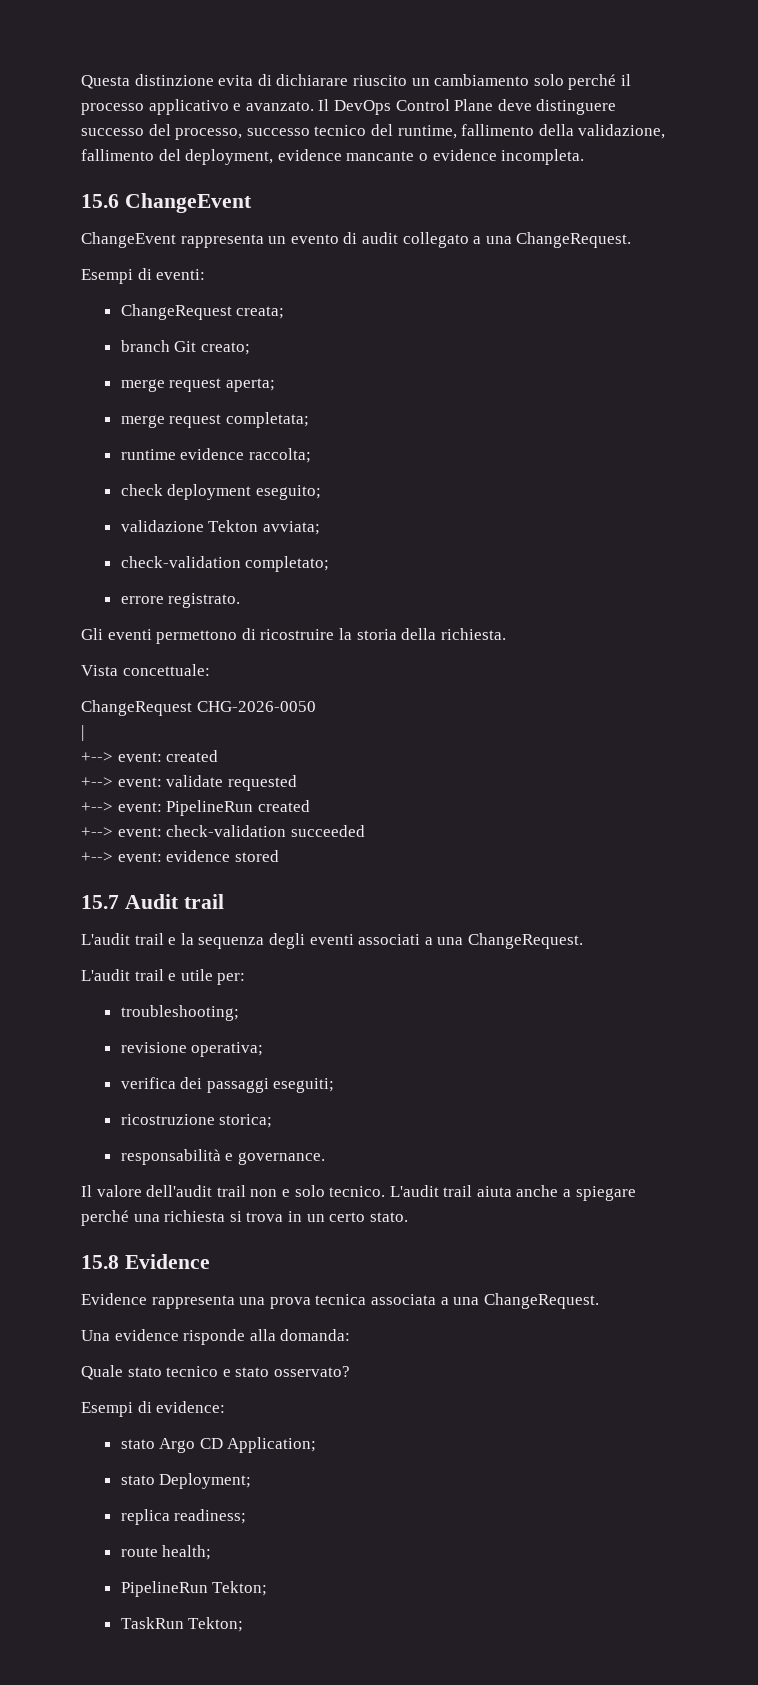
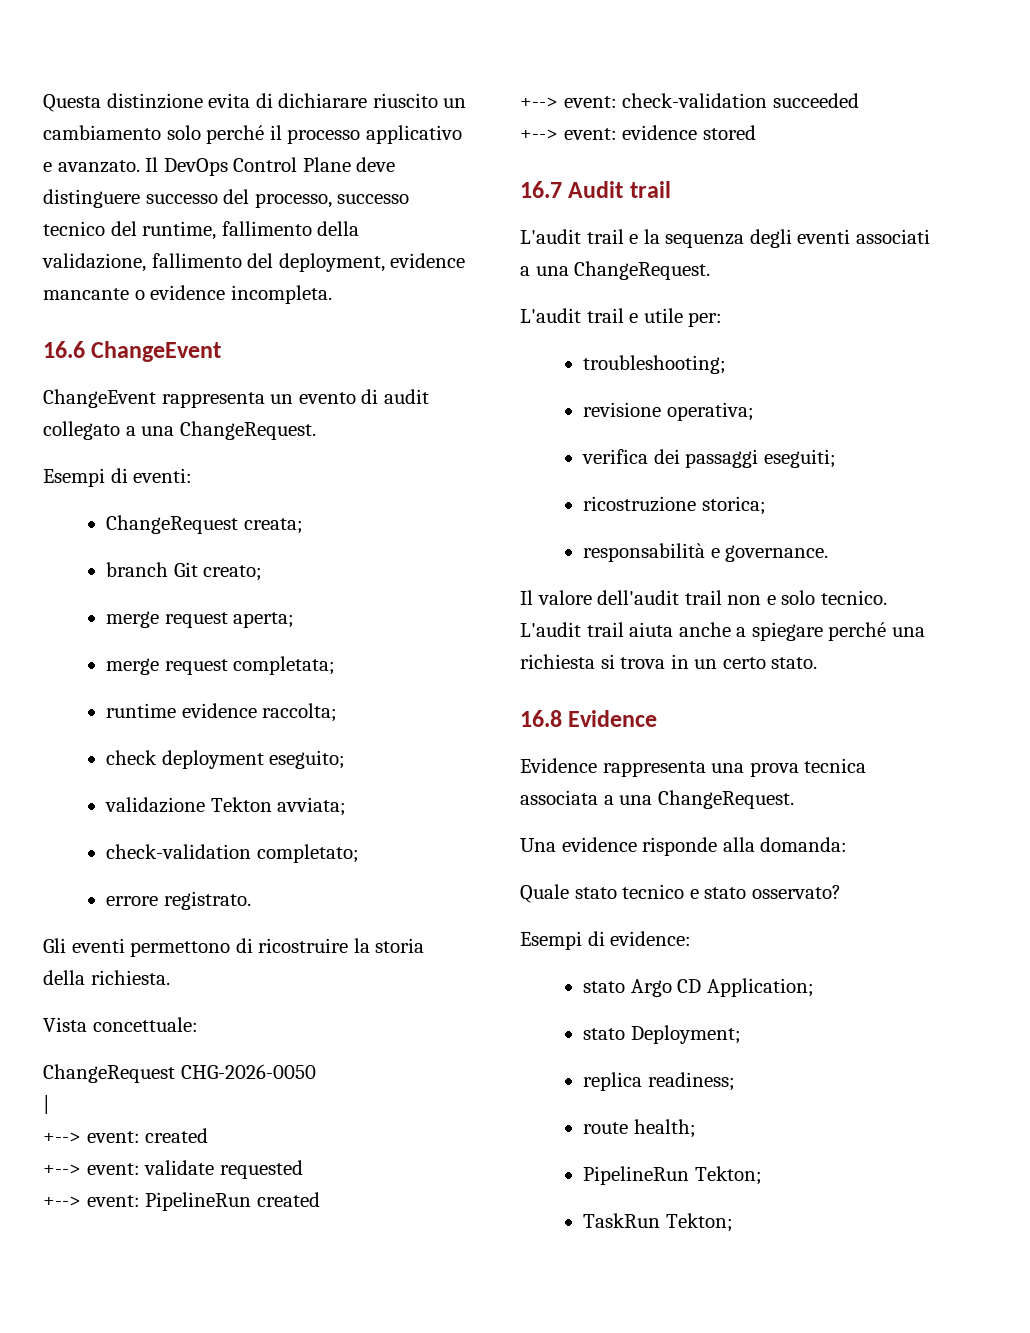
- 15.6 ChangeEvent
+ 16.6 ChangeEvent
- 15.7 Audit trail
+ 16.7 Audit trail
- 15.8 Evidence
+ 16.8 Evidence

